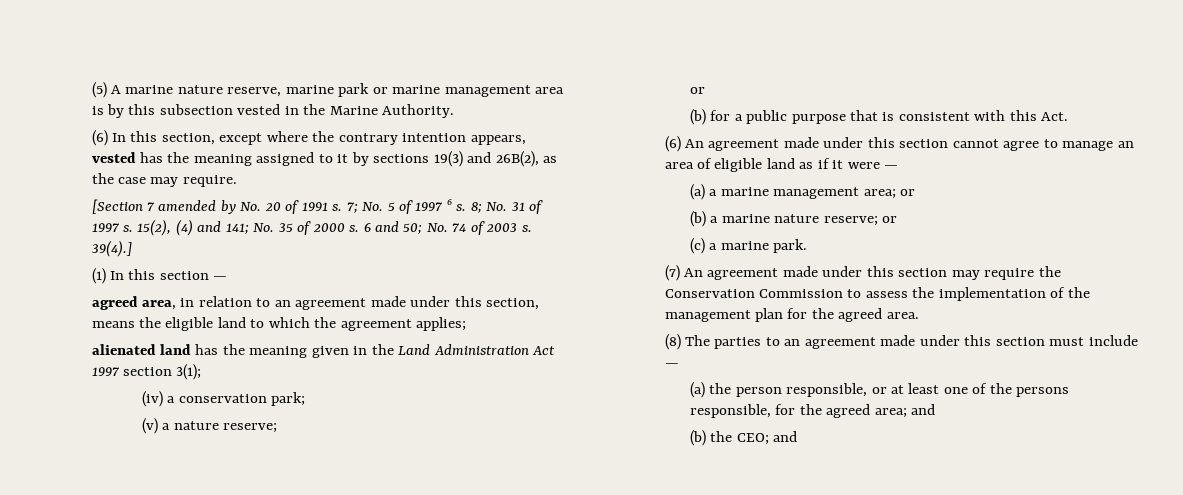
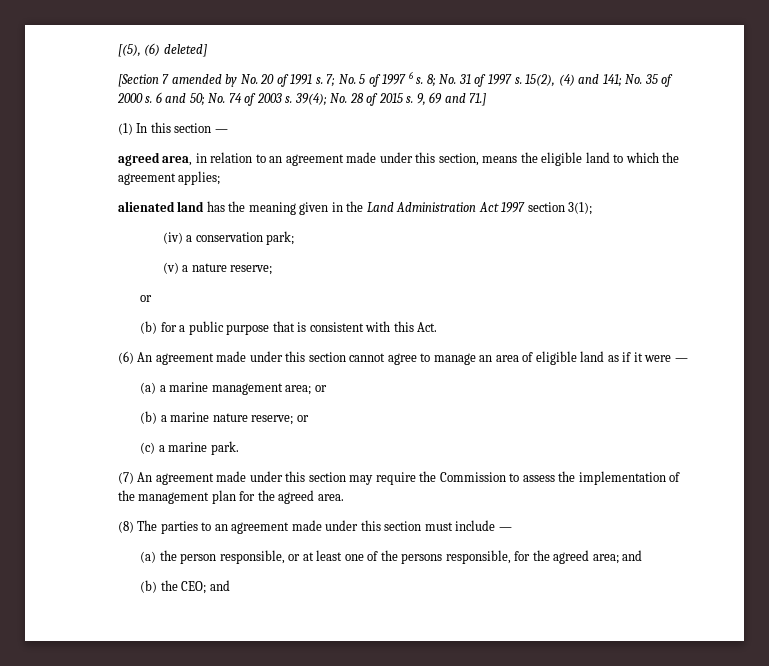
- (5) A marine nature reserve, marine park or marine management area is by this subsection vested in the Marine Authority.
- (6) In this section, except where the contrary intention appears, vested has the meaning assigned to it by sections 19(3) and 26B(2), as the case may require.
+ [(5), (6) deleted]
- 39(4).]
+ 39(4); No. 28 of 2015 s. 9, 69 and 71.]
- (7) An agreement made under this section may require the Conservation Commission to assess the implementation of the management plan for the agreed area.
+ (7) An agreement made under this section may require the Commission to assess the implementation of the management plan for the agreed area.

